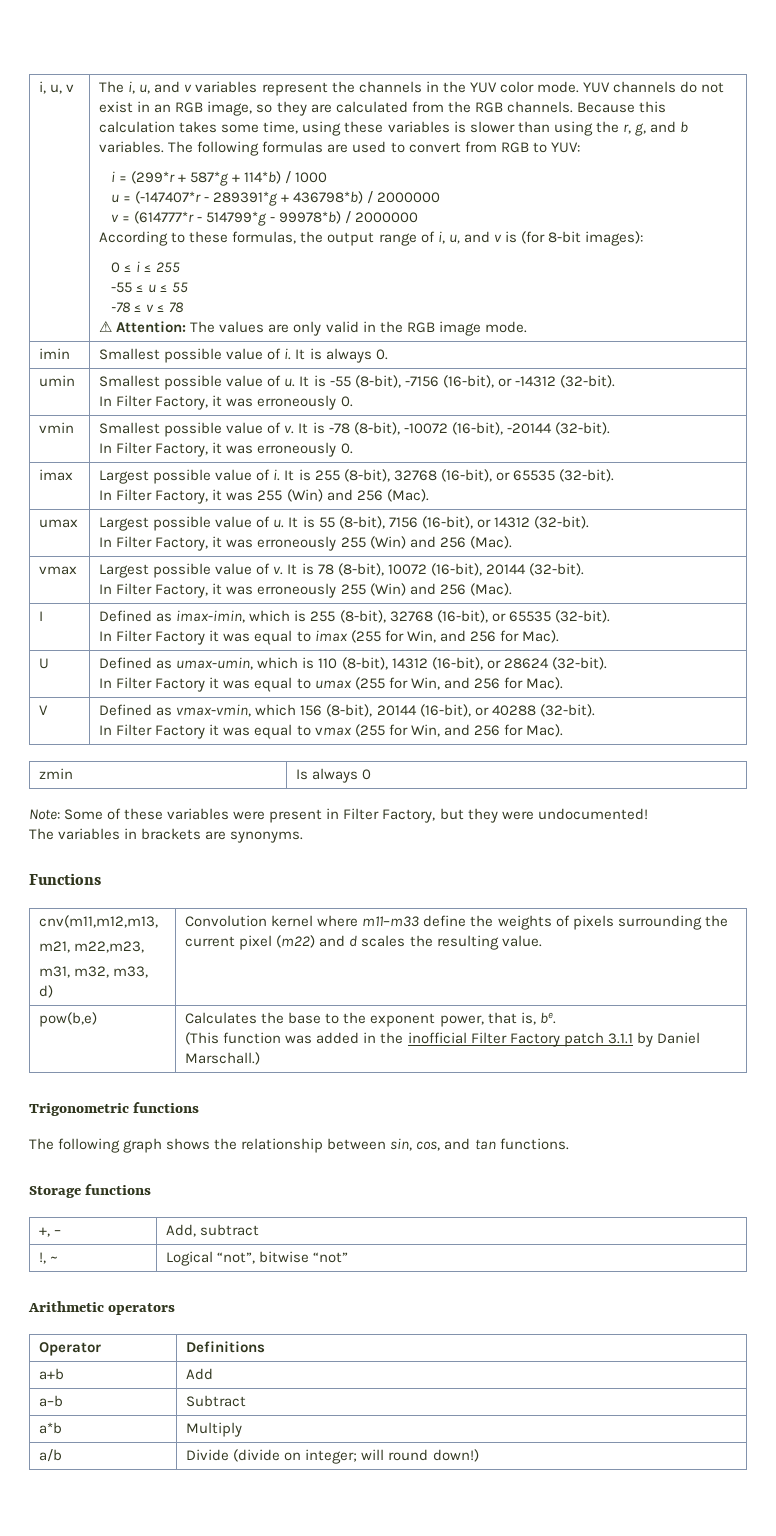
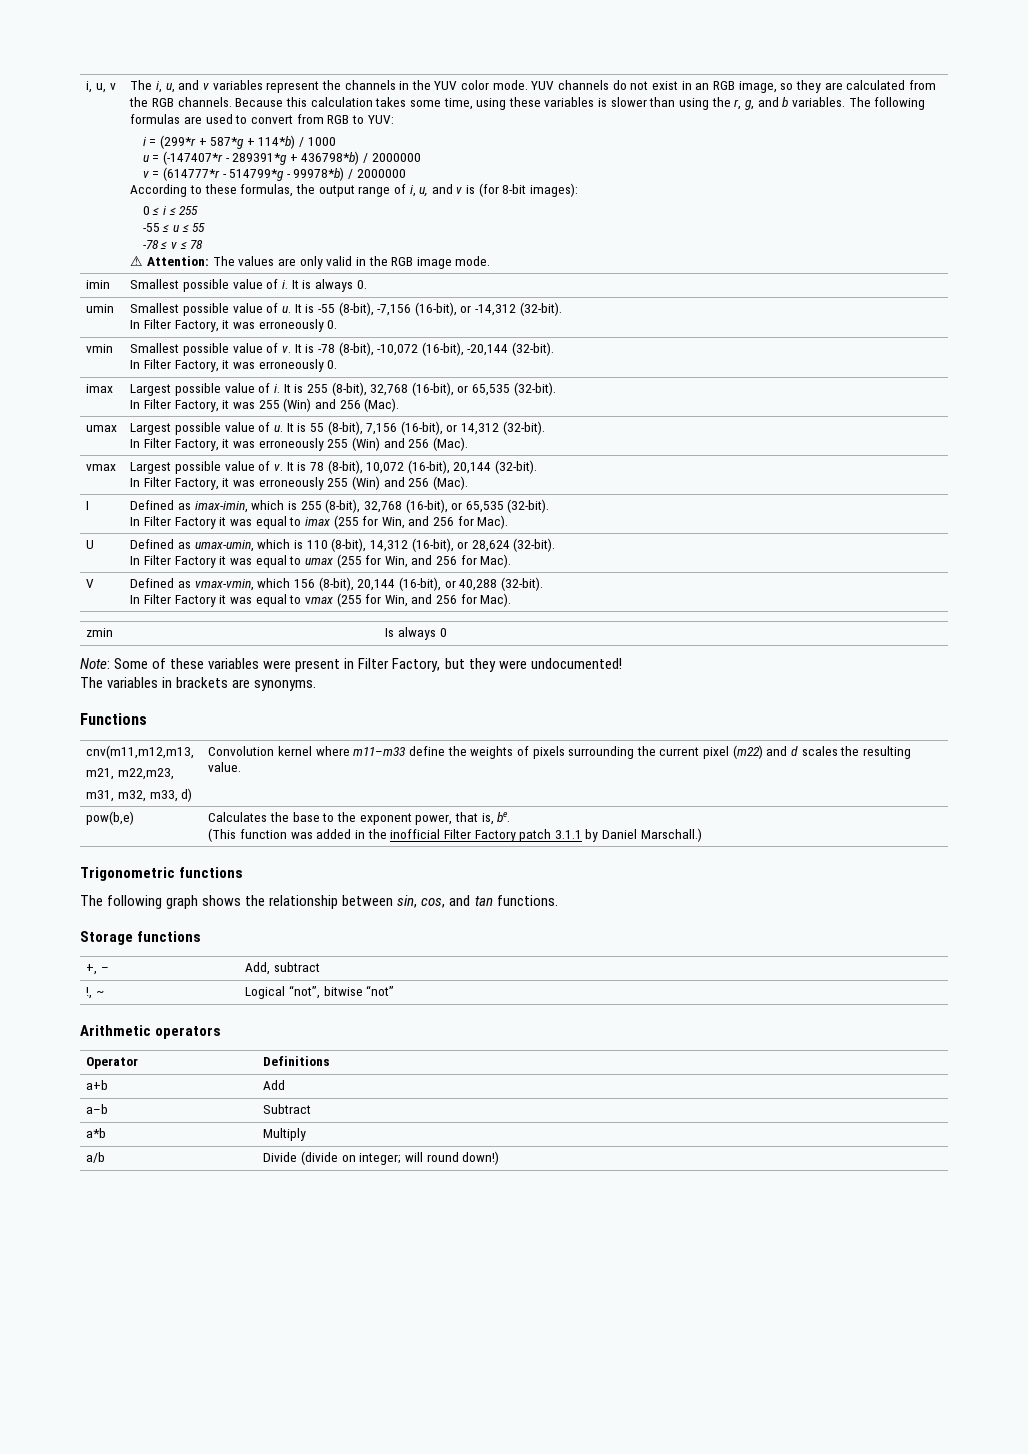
- umin | Smallest possible value of u. It is -55 (8-bit), -7156 (16-bit), or -14312 (32-bit).
+ umin | Smallest possible value of u. It is -55 (8-bit), -7,156 (16-bit), or -14,312 (32-bit).
- vmin | Smallest possible value of v. It is -78 (8-bit), -10072 (16-bit), -20144 (32-bit).
+ vmin | Smallest possible value of v. It is -78 (8-bit), -10,072 (16-bit), -20,144 (32-bit).
- imax | Largest possible value of i. It is 255 (8-bit), 32768 (16-bit), or 65535 (32-bit).
+ imax | Largest possible value of i. It is 255 (8-bit), 32,768 (16-bit), or 65,535 (32-bit).
- umax | Largest possible value of u. It is 55 (8-bit), 7156 (16-bit), or 14312 (32-bit).
+ umax | Largest possible value of u. It is 55 (8-bit), 7,156 (16-bit), or 14,312 (32-bit).
- vmax | Largest possible value of v. It is 78 (8-bit), 10072 (16-bit), 20144 (32-bit).
+ vmax | Largest possible value of v. It is 78 (8-bit), 10,072 (16-bit), 20,144 (32-bit).
- I | Defined as imax-imin, which is 255 (8-bit), 32768 (16-bit), or 65535 (32-bit).
+ I | Defined as imax-imin, which is 255 (8-bit), 32,768 (16-bit), or 65,535 (32-bit).
- U | Defined as umax-umin, which is 110 (8-bit), 14312 (16-bit), or 28624 (32-bit).
+ U | Defined as umax-umin, which is 110 (8-bit), 14,312 (16-bit), or 28,624 (32-bit).
- V | Defined as vmax-vmin, which 156 (8-bit), 20144 (16-bit), or 40288 (32-bit).
+ V | Defined as vmax-vmin, which 156 (8-bit), 20,144 (16-bit), or 40,288 (32-bit).

